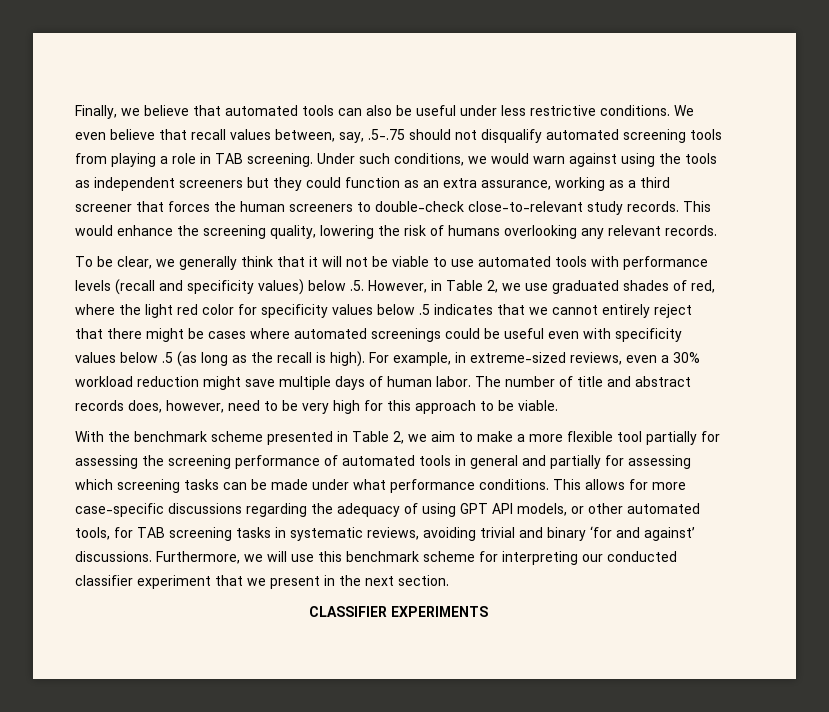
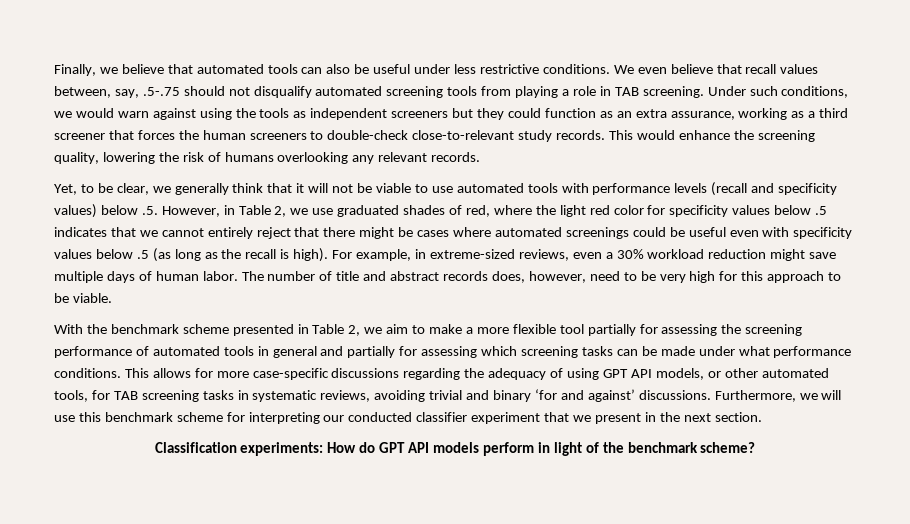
- To be clear, we generally think that it will not be viable to use automated tools with performance levels (recall and specificity values) below .5. However, in Table 2, we use graduated shades of red, where the light red color for specificity values below .5 indicates that we cannot entirely reject that there might be cases where automated screenings could be useful even with specificity values below .5 (as long as the recall is high).
+ Yet, to be clear, we generally think that it will not be viable to use automated tools with performance levels (recall and specificity values) below .5. However, in Table 2, we use graduated shades of red, where the light red color for specificity values below .5 indicates that we cannot entirely reject that there might be cases where automated screenings could be useful even with specificity values below .5 (as long as the recall is high).
- CLASSIFIER EXPERIMENTS
+ Classification experiments: How do GPT API models perform in light of the benchmark scheme?

